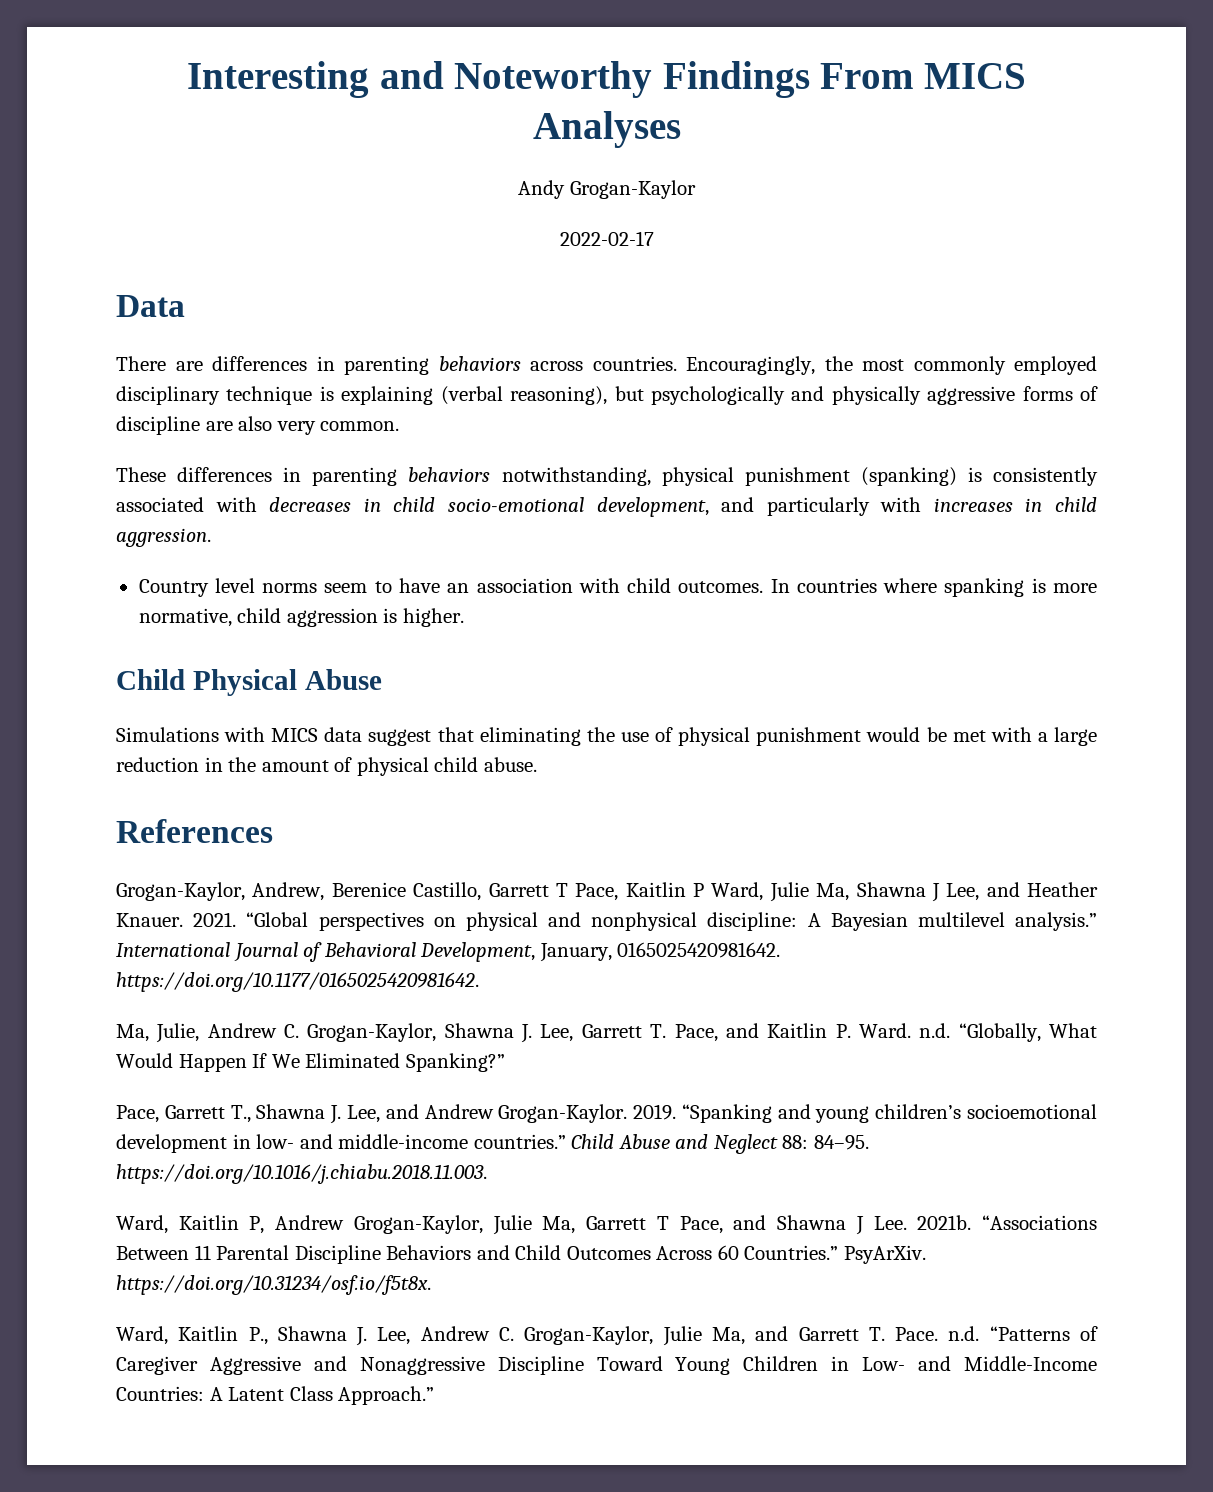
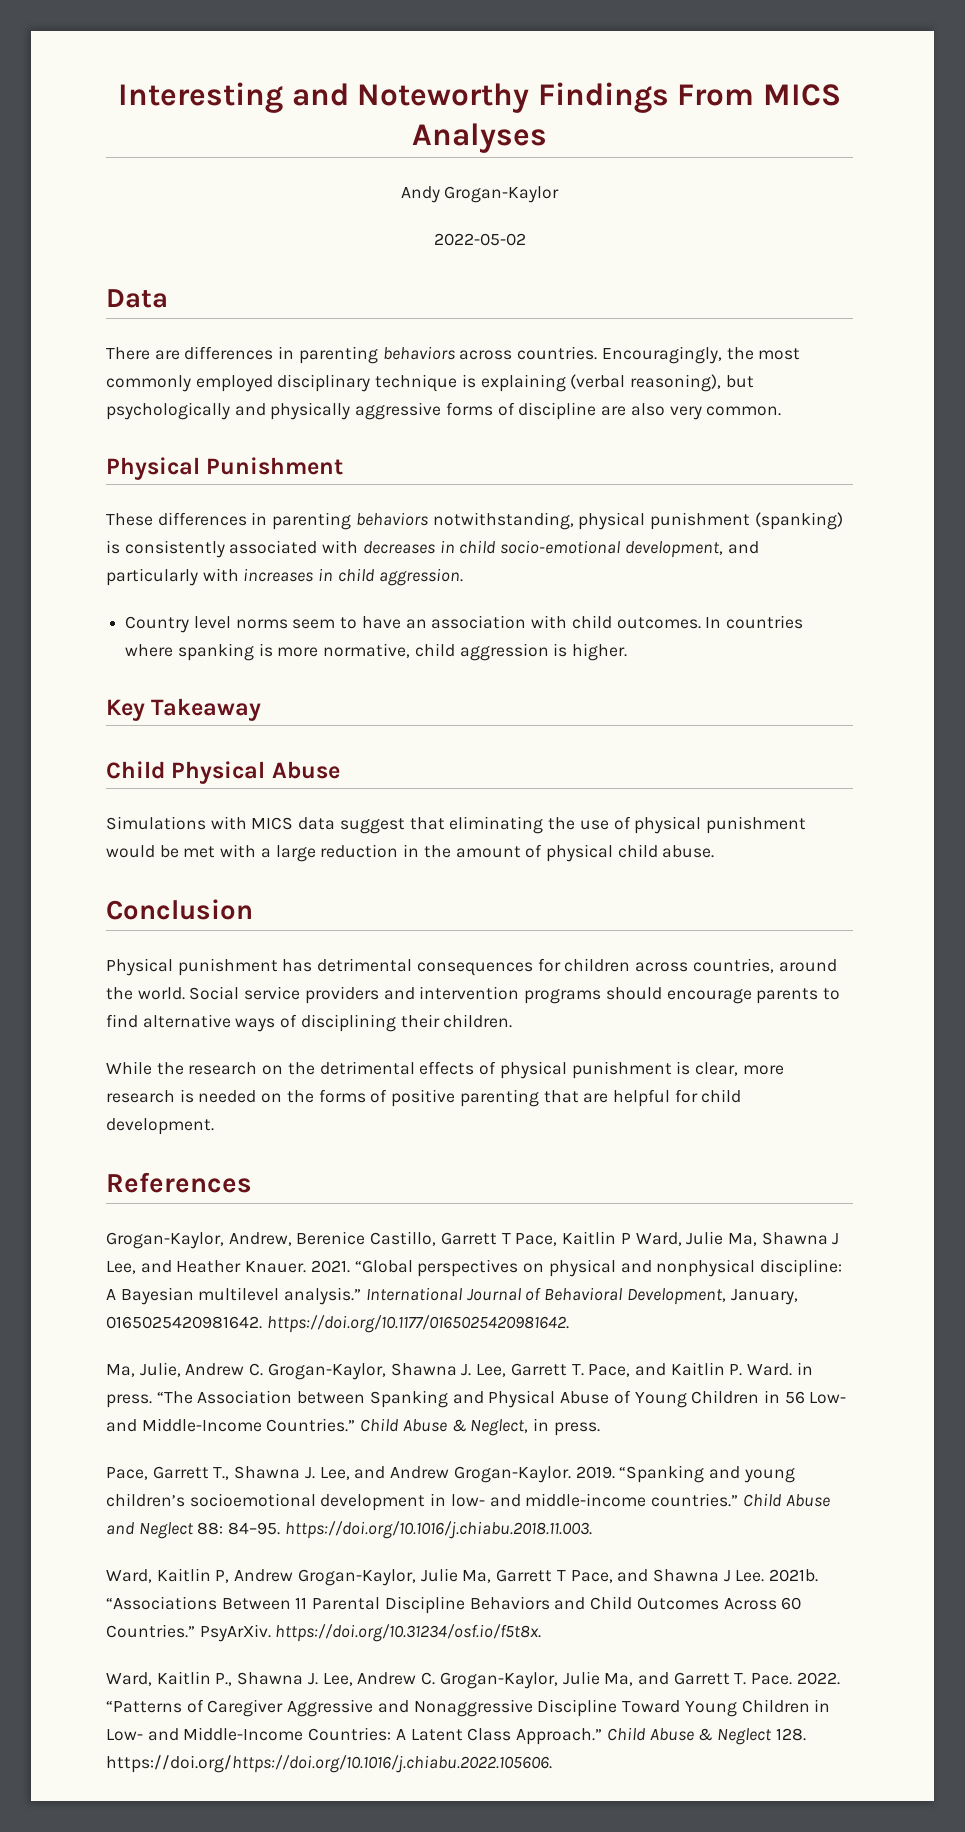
- 2022-02-17
+ 2022-05-02
+ Physical Punishment
+ Key Takeaway
+ Conclusion
+ Physical punishment has detrimental consequences for children across countries, around the world. Social service providers and intervention programs should encourage parents to find alternative ways of disciplining their children.
+ While the research on the detrimental effects of physical punishment is clear, more research is needed on the forms of positive parenting that are helpful for child development.
- Ma, Julie, Andrew C. Grogan-Kaylor, Shawna J. Lee, Garrett T. Pace, and Kaitlin P. Ward. n.d. “Globally, What Would Happen If We Eliminated Spanking?”
+ Ma, Julie, Andrew C. Grogan-Kaylor, Shawna J. Lee, Garrett T. Pace, and Kaitlin P. Ward. in press. “The Association between Spanking and Physical Abuse of Young Children in 56 Low- and Middle-Income Countries.” Child Abuse & Neglect, in press.
- Ward, Kaitlin P., Shawna J. Lee, Andrew C. Grogan-Kaylor, Julie Ma, and Garrett T. Pace. n.d. “Patterns of Caregiver Aggressive and Nonaggressive Discipline Toward Young Children in Low- and Middle-Income Countries: A Latent Class Approach.”
+ Ward, Kaitlin P., Shawna J. Lee, Andrew C. Grogan-Kaylor, Julie Ma, and Garrett T. Pace. 2022. “Patterns of Caregiver Aggressive and Nonaggressive Discipline Toward Young Children in Low- and Middle-Income Countries: A Latent Class Approach.”
+ Child Abuse & Neglect 128. https://doi.org/https://doi.org/10.1016/j.chiabu.2022.105606.

